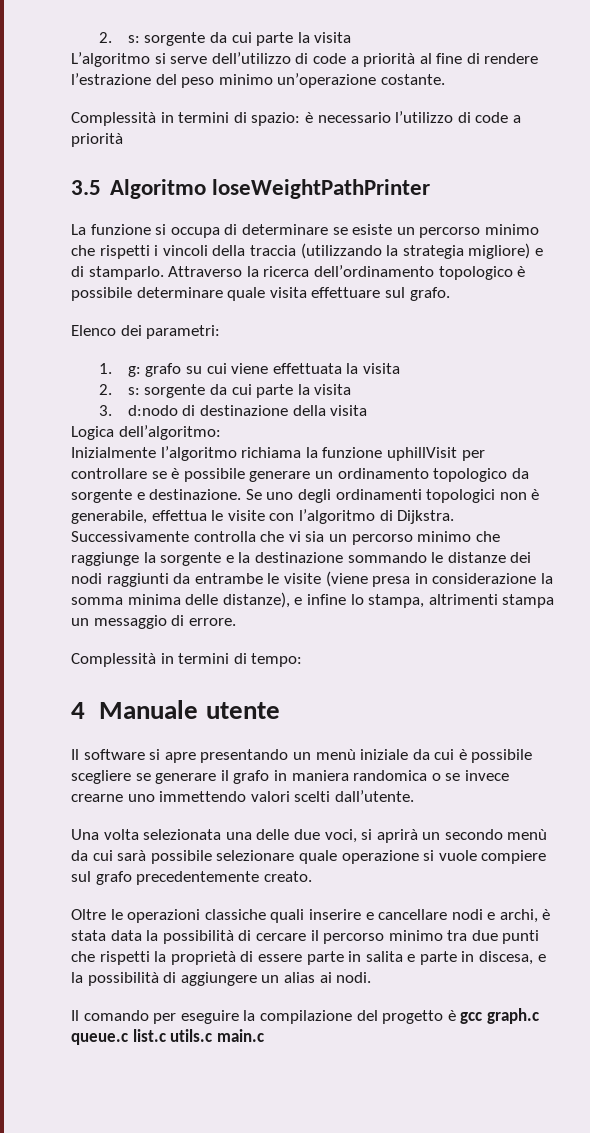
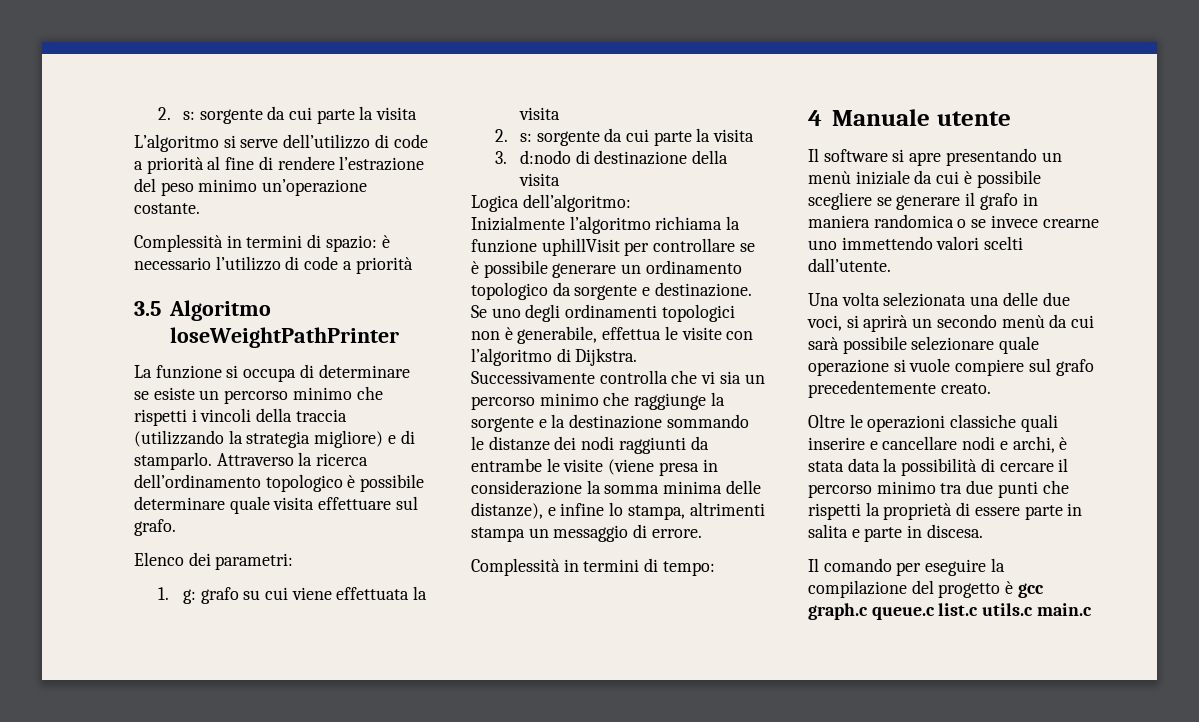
- Oltre le operazioni classiche quali inserire e cancellare nodi e archi, è stata data la possibilità di cercare il percorso minimo tra due punti che rispetti la proprietà di essere parte in salita e parte in discesa, e la possibilità di aggiungere un alias ai nodi.
+ Oltre le operazioni classiche quali inserire e cancellare nodi e archi, è stata data la possibilità di cercare il percorso minimo tra due punti che rispetti la proprietà di essere parte in salita e parte in discesa.

